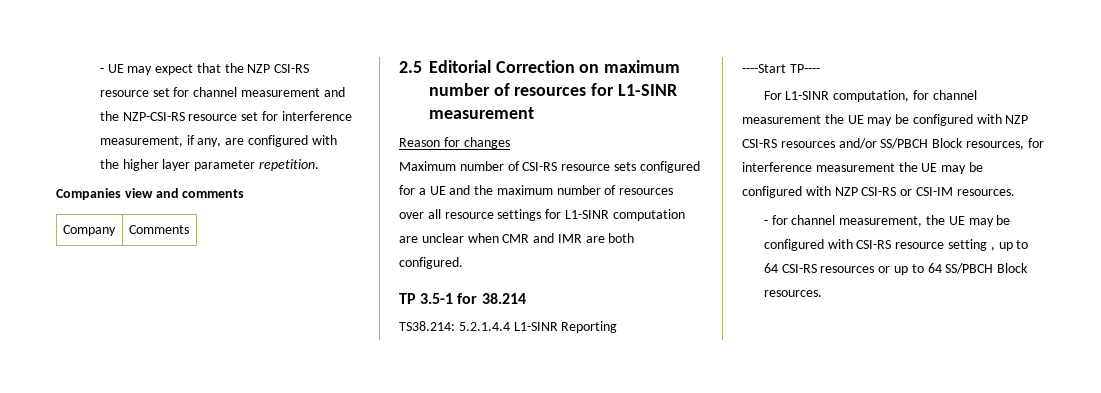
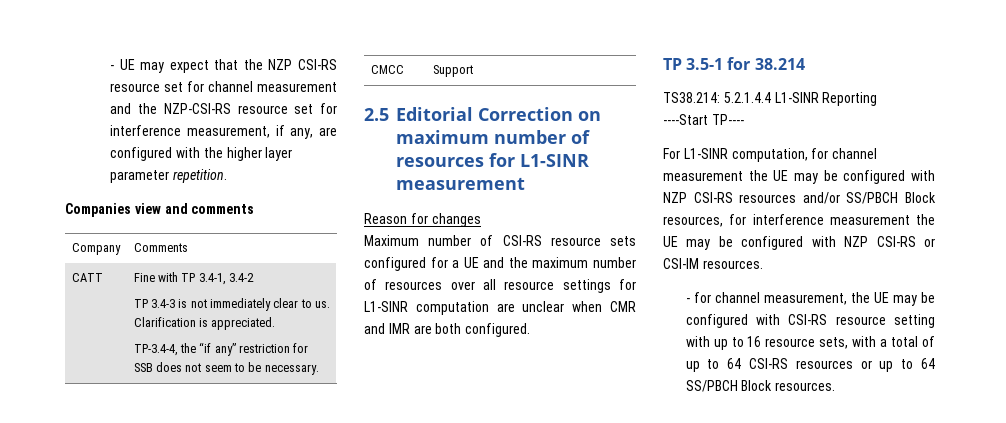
+ CATT | Fine with TP 3.4-1, 3.4-2
+ TP 3.4-3 is not immediately clear to us. Clarification is appreciated.
+ TP-3.4-4, the “if any” restriction for SSB does not seem to be necessary.
+ CMCC | Support
- - for channel measurement, the UE may be configured with CSI-RS resource setting , up to 64 CSI-RS resources or up to 64 SS/PBCH Block resources.
+ - for channel measurement, the UE may be configured with CSI-RS resource setting with up to 16 resource sets, with a total of up to 64 CSI-RS resources or up to 64 SS/PBCH Block resources.

